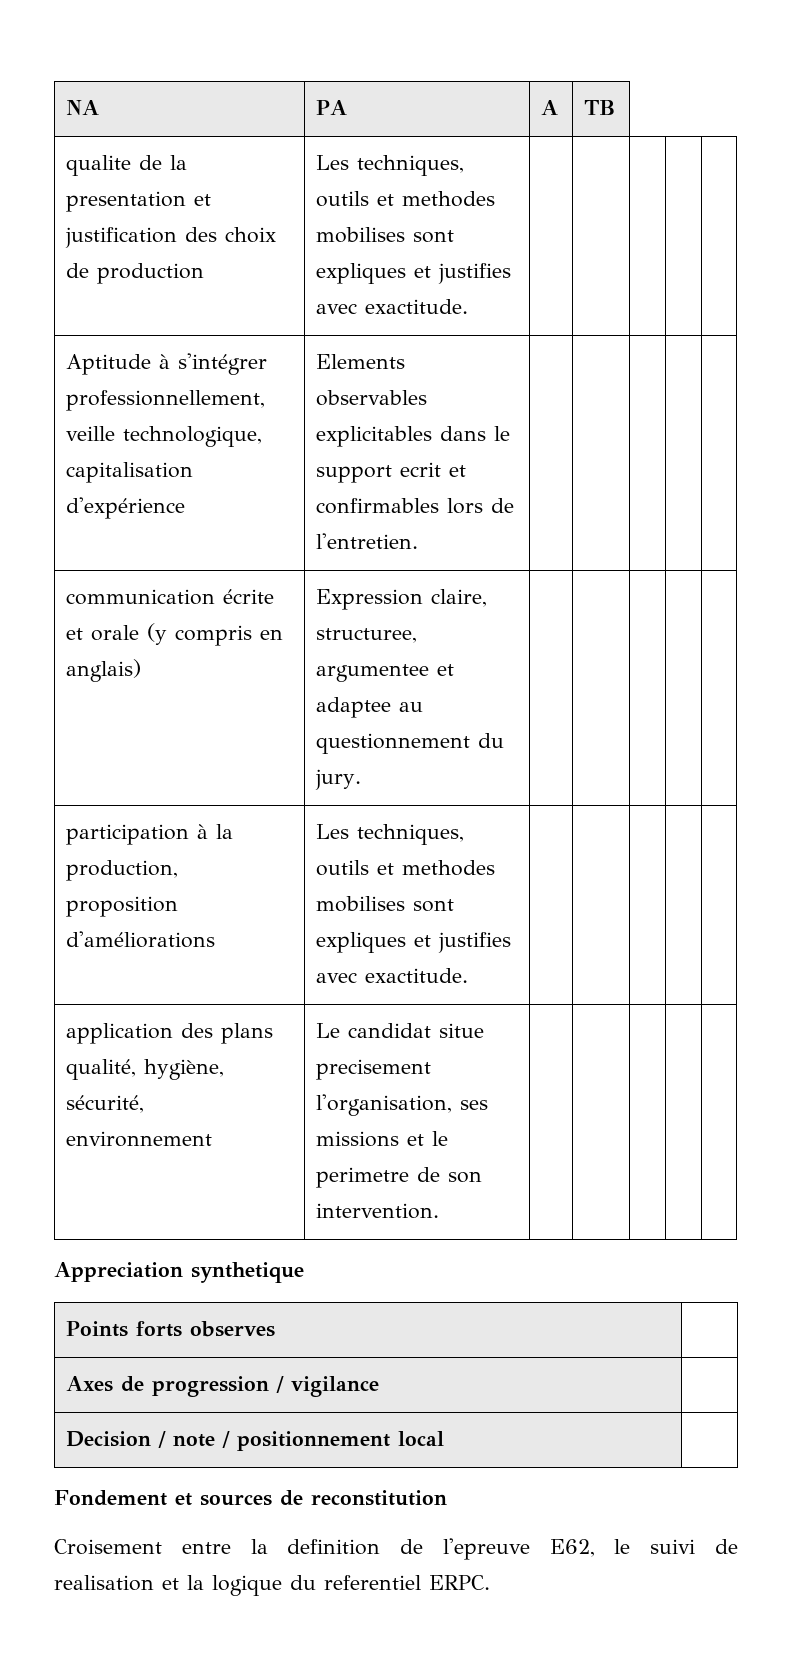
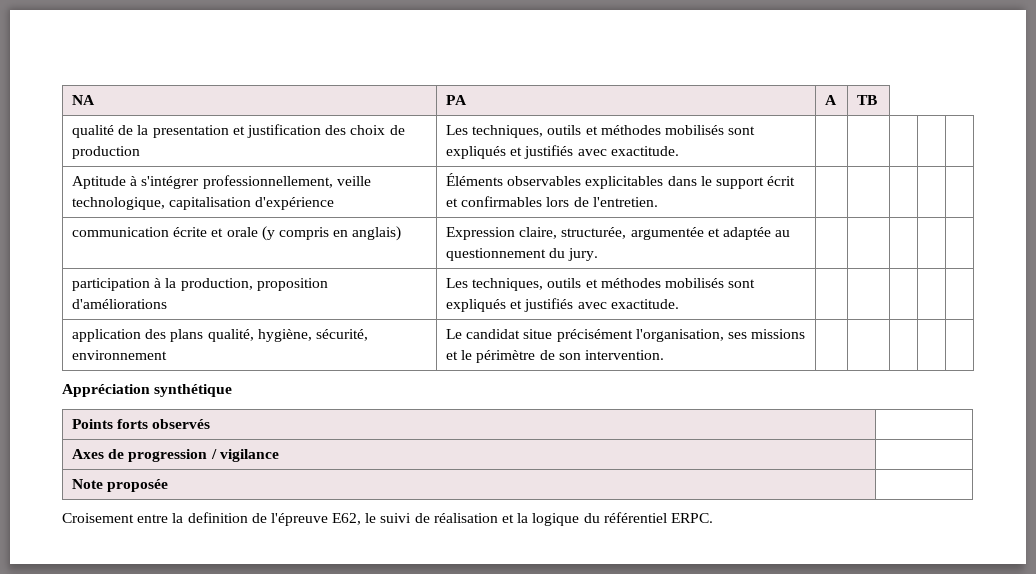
- qualite de la presentation et justification des choix de production | Les techniques, outils et methodes mobilises sont expliques et justifies avec exactitude. | | | | |
+ qualité de la presentation et justification des choix de production | Les techniques, outils et méthodes mobilisés sont expliqués et justifiés avec exactitude. | | | | |
- Aptitude à s'intégrer professionnellement, veille technologique, capitalisation d'expérience | Elements observables explicitables dans le support ecrit et confirmables lors de l'entretien. | | | | |
+ Aptitude à s'intégrer professionnellement, veille technologique, capitalisation d'expérience | Éléments observables explicitables dans le support écrit et confirmables lors de l'entretien. | | | | |
- communication écrite et orale (y compris en anglais) | Expression claire, structuree, argumentee et adaptee au questionnement du jury. | | | | |
+ communication écrite et orale (y compris en anglais) | Expression claire, structurée, argumentée et adaptée au questionnement du jury. | | | | |
- participation à la production, proposition d'améliorations | Les techniques, outils et methodes mobilises sont expliques et justifies avec exactitude. | | | | |
+ participation à la production, proposition d'améliorations | Les techniques, outils et méthodes mobilisés sont expliqués et justifiés avec exactitude. | | | | |
- application des plans qualité, hygiène, sécurité, environnement | Le candidat situe precisement l'organisation, ses missions et le perimetre de son intervention. | | | | |
+ application des plans qualité, hygiène, sécurité, environnement | Le candidat situe précisément l'organisation, ses missions et le périmètre de son intervention. | | | | |
- Appreciation synthetique
+ Appréciation synthétique
- Points forts observes |
+ Points forts observés |
- Decision / note / positionnement local |
- Fondement et sources de reconstitution
+ Note proposée |
- Croisement entre la definition de l'epreuve E62, le suivi de realisation et la logique du referentiel ERPC.
+ Croisement entre la definition de l'épreuve E62, le suivi de réalisation et la logique du référentiel ERPC.

